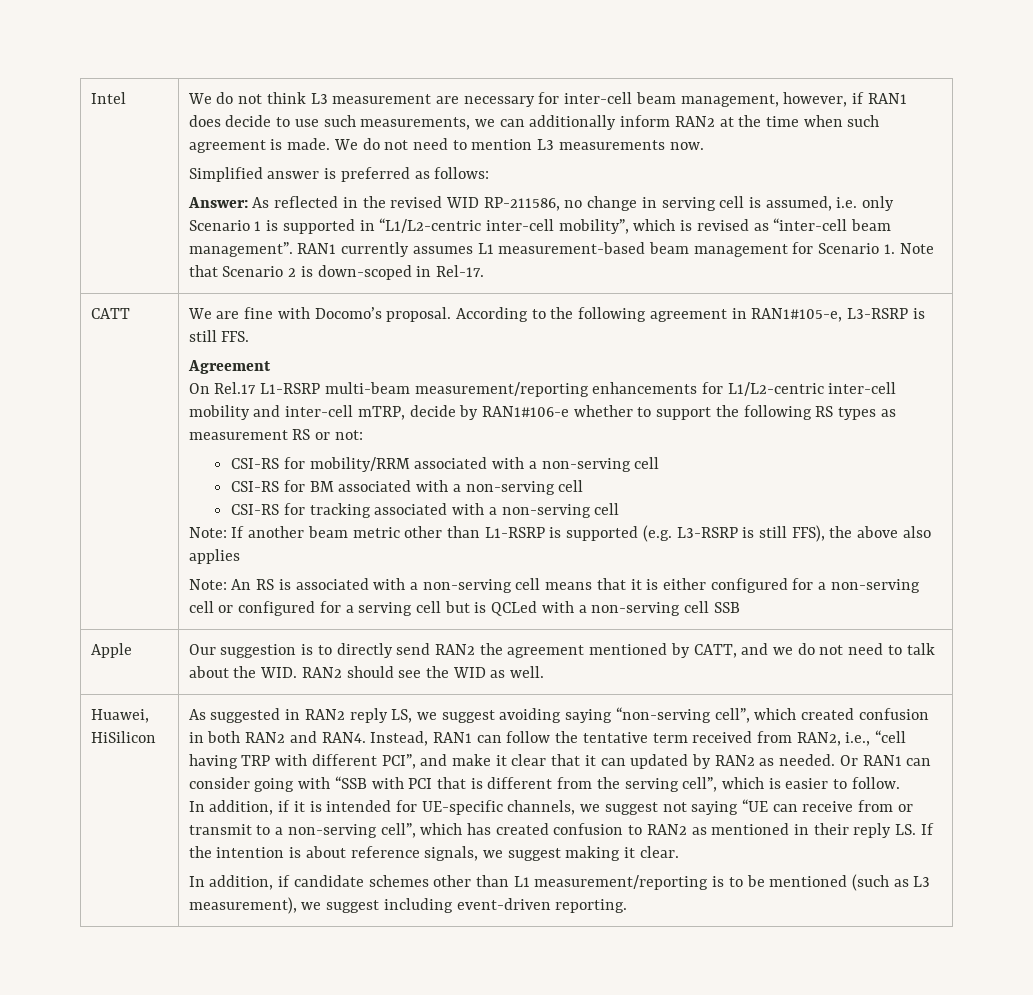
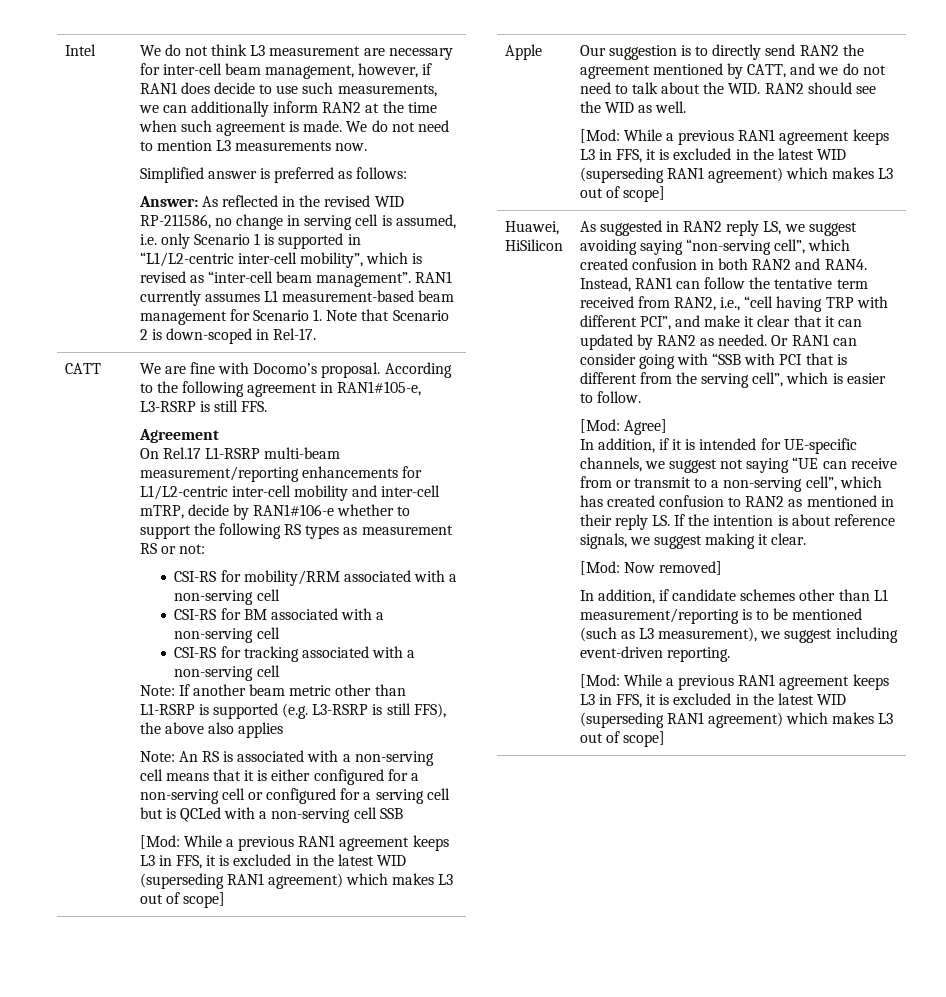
  Note: An RS is associated with a non-serving cell means that it is either configured for a non-serving cell or configured for a serving cell but is QCLed with a non-serving cell SSB
+ [Mod: While a previous RAN1 agreement keeps L3 in FFS, it is excluded in the latest WID (superseding RAN1 agreement) which makes L3 out of scope]
  Our suggestion is to directly send RAN2 the agreement mentioned by CATT, and we do not need to talk about the WID. RAN2 should see the WID as well.
+ [Mod: While a previous RAN1 agreement keeps L3 in FFS, it is excluded in the latest WID (superseding RAN1 agreement) which makes L3 out of scope]
+ [Mod: Agree]
+ [Mod: Now removed]
  In addition, if candidate schemes other than L1 measurement/reporting is to be mentioned (such as L3 measurement), we suggest including event-driven reporting.
+ [Mod: While a previous RAN1 agreement keeps L3 in FFS, it is excluded in the latest WID (superseding RAN1 agreement) which makes L3 out of scope]

